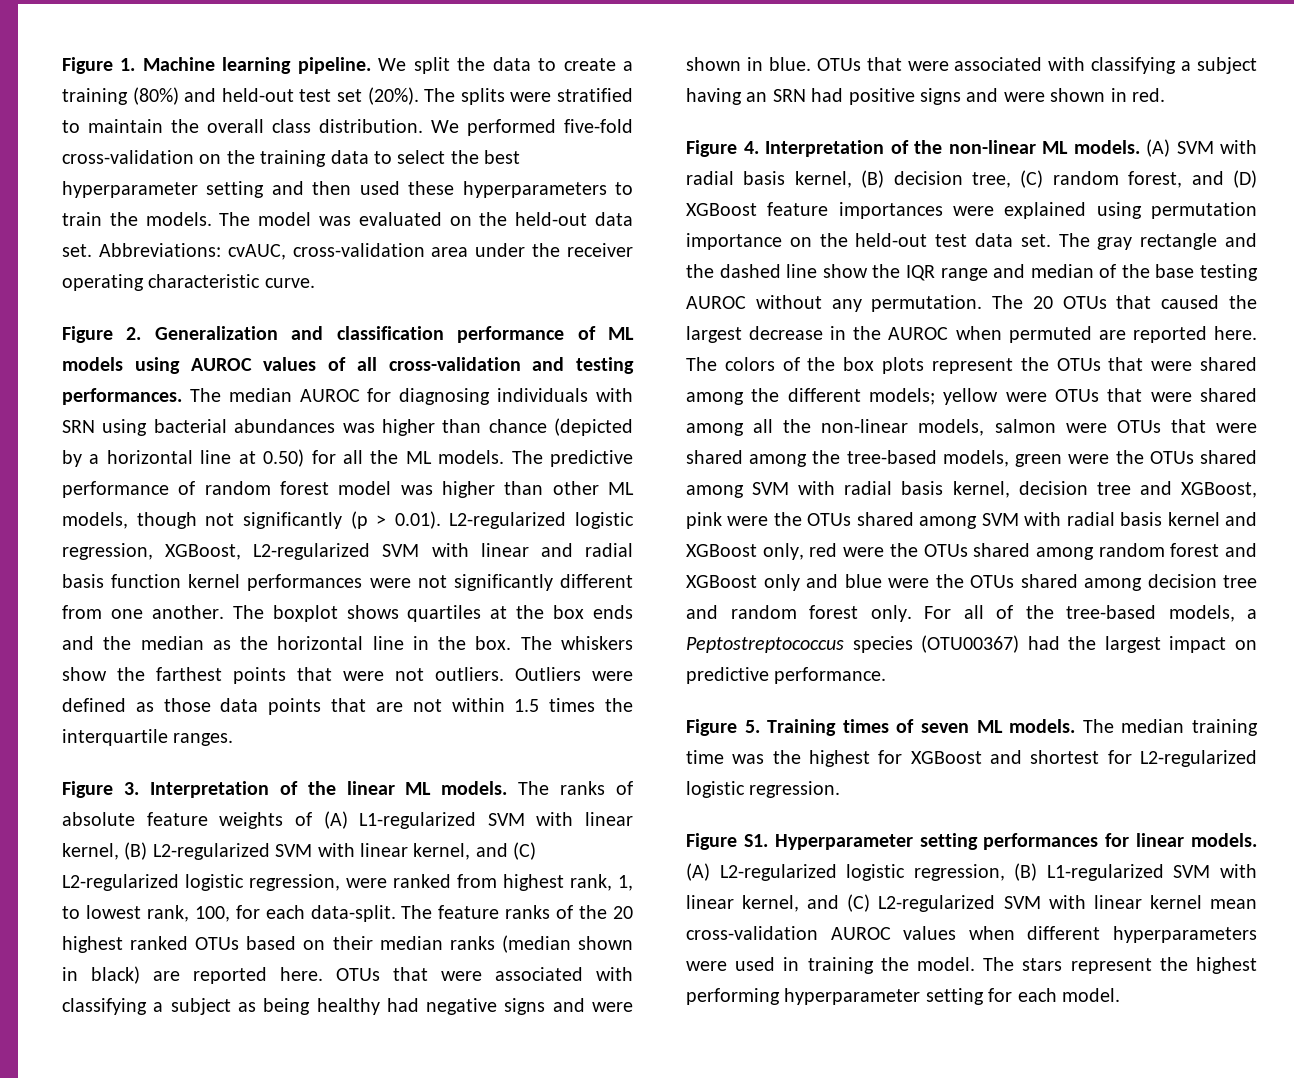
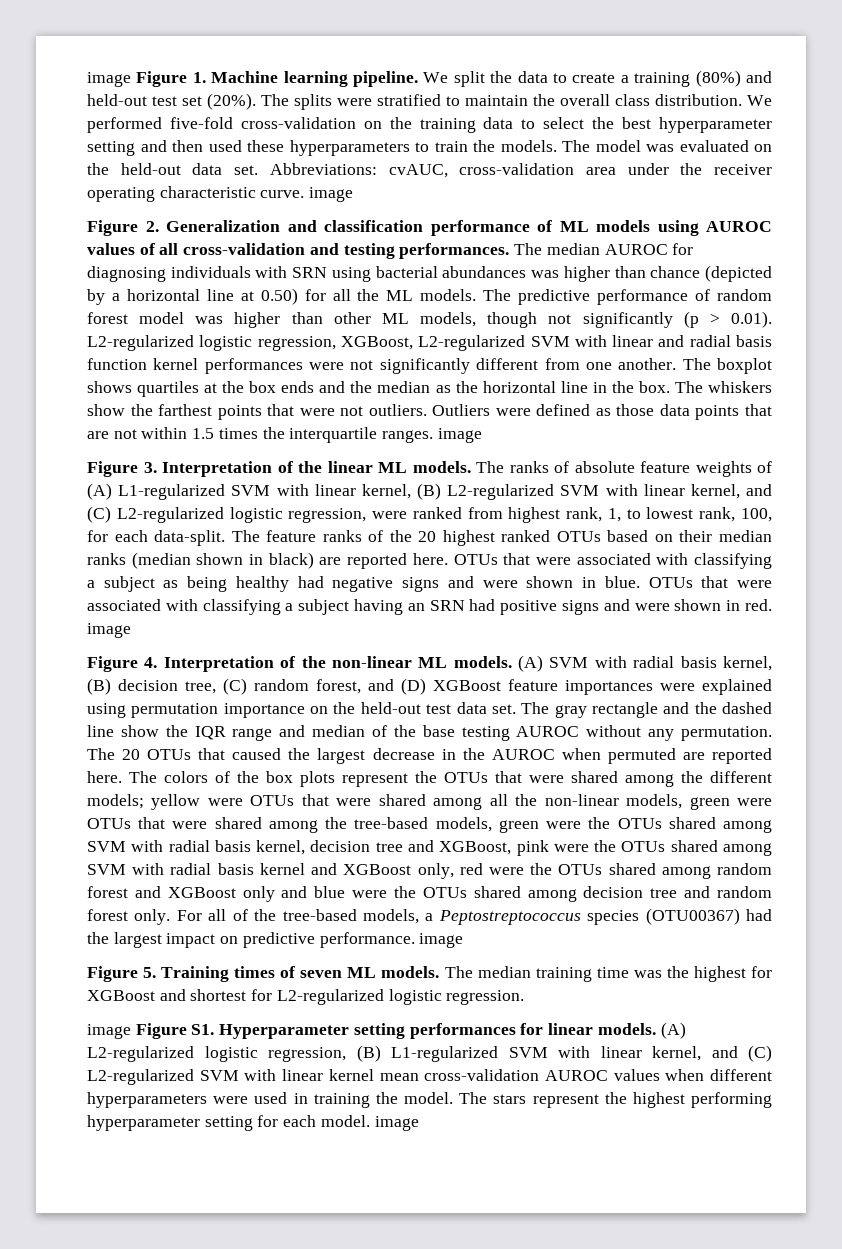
- Figure 1. Machine learning pipeline.
+ image Figure 1. Machine learning pipeline.
- Abbreviations: cvAUC, cross-validation area under the receiver operating characteristic curve.
+ Abbreviations: cvAUC, cross-validation area under the receiver operating characteristic curve. image
- Outliers were defined as those data points that are not within 1.5 times the interquartile ranges.
+ Outliers were defined as those data points that are not within 1.5 times the interquartile ranges. image
- OTUs that were associated with classifying a subject having an SRN had positive signs and were shown in red.
+ OTUs that were associated with classifying a subject having an SRN had positive signs and were shown in red. image
- yellow were OTUs that were shared among all the non-linear models, salmon were OTUs that were shared among the tree-based models, green were the OTUs shared among SVM with radial basis kernel, decision tree and XGBoost, pink were the OTUs shared among SVM with radial basis kernel and XGBoost only, red were the OTUs shared among random forest and XGBoost only and blue were the OTUs shared among decision tree and random forest only.
+ yellow were OTUs that were shared among all the non-linear models, green were OTUs that were shared among the tree-based models, green were the OTUs shared among SVM with radial basis kernel, decision tree and XGBoost, pink were the OTUs shared among SVM with radial basis kernel and XGBoost only, red were the OTUs shared among random forest and XGBoost only and blue were the OTUs shared among decision tree and random forest only.
- For all of the tree-based models, a Peptostreptococcus species (OTU00367) had the largest impact on predictive performance.
+ For all of the tree-based models, a Peptostreptococcus species (OTU00367) had the largest impact on predictive performance. image
- Figure S1. Hyperparameter setting performances for linear models.
+ image Figure S1. Hyperparameter setting performances for linear models.
- The stars represent the highest performing hyperparameter setting for each model.
+ The stars represent the highest performing hyperparameter setting for each model. image

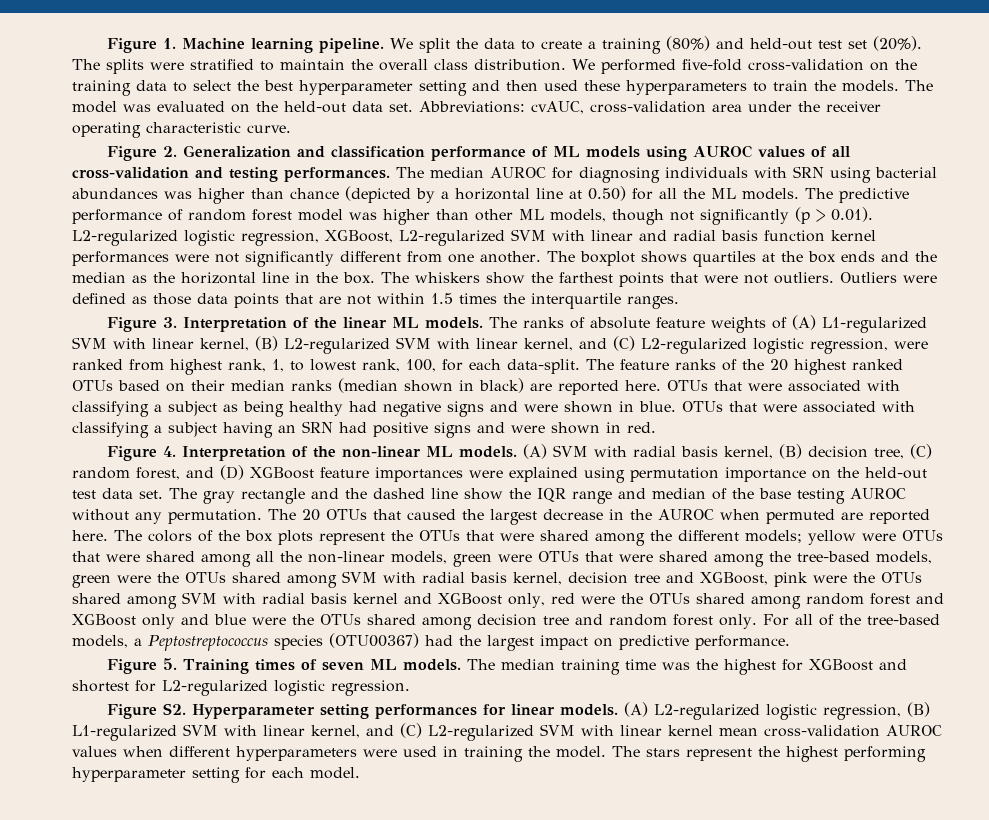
- image Figure 1. Machine learning pipeline.
+ Figure 1. Machine learning pipeline.
- Abbreviations: cvAUC, cross-validation area under the receiver operating characteristic curve. image
+ Abbreviations: cvAUC, cross-validation area under the receiver operating characteristic curve.
- Outliers were defined as those data points that are not within 1.5 times the interquartile ranges. image
+ Outliers were defined as those data points that are not within 1.5 times the interquartile ranges.
- OTUs that were associated with classifying a subject having an SRN had positive signs and were shown in red. image
+ OTUs that were associated with classifying a subject having an SRN had positive signs and were shown in red.
- For all of the tree-based models, a Peptostreptococcus species (OTU00367) had the largest impact on predictive performance. image
+ For all of the tree-based models, a Peptostreptococcus species (OTU00367) had the largest impact on predictive performance.
- image Figure S1. Hyperparameter setting performances for linear models.
+ Figure S2. Hyperparameter setting performances for linear models.
- The stars represent the highest performing hyperparameter setting for each model. image
+ The stars represent the highest performing hyperparameter setting for each model.

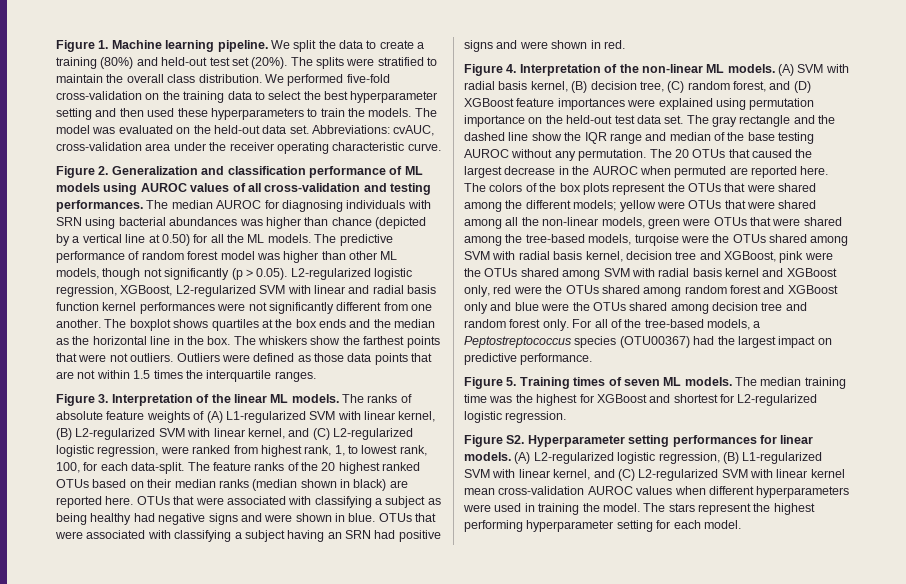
- The median AUROC for diagnosing individuals with SRN using bacterial abundances was higher than chance (depicted by a horizontal line at 0.50) for all the ML models.
+ The median AUROC for diagnosing individuals with SRN using bacterial abundances was higher than chance (depicted by a vertical line at 0.50) for all the ML models.
- The predictive performance of random forest model was higher than other ML models, though not significantly (p > 0.01). L2-regularized logistic regression, XGBoost, L2-regularized SVM with linear and radial basis function kernel performances were not significantly different from one another.
+ The predictive performance of random forest model was higher than other ML models, though not significantly (p > 0.05). L2-regularized logistic regression, XGBoost, L2-regularized SVM with linear and radial basis function kernel performances were not significantly different from one another.
- yellow were OTUs that were shared among all the non-linear models, green were OTUs that were shared among the tree-based models, green were the OTUs shared among SVM with radial basis kernel, decision tree and XGBoost, pink were the OTUs shared among SVM with radial basis kernel and XGBoost only, red were the OTUs shared among random forest and XGBoost only and blue were the OTUs shared among decision tree and random forest only.
+ yellow were OTUs that were shared among all the non-linear models, green were OTUs that were shared among the tree-based models, turqoise were the OTUs shared among SVM with radial basis kernel, decision tree and XGBoost, pink were the OTUs shared among SVM with radial basis kernel and XGBoost only, red were the OTUs shared among random forest and XGBoost only and blue were the OTUs shared among decision tree and random forest only.

